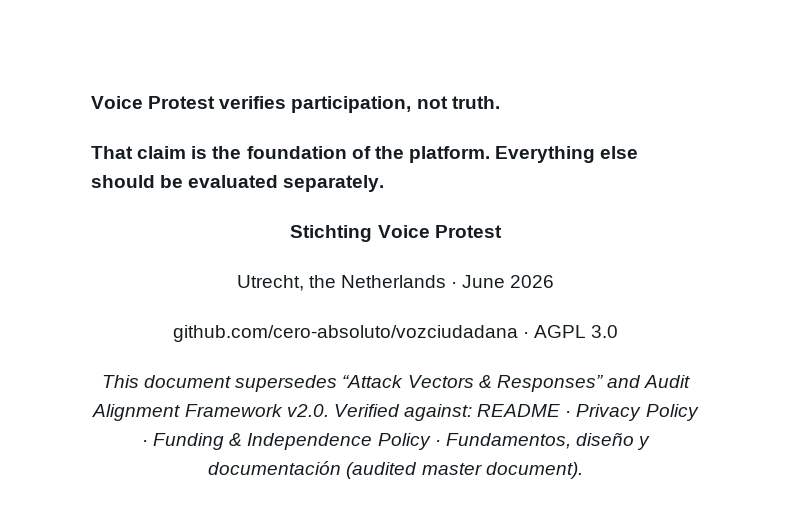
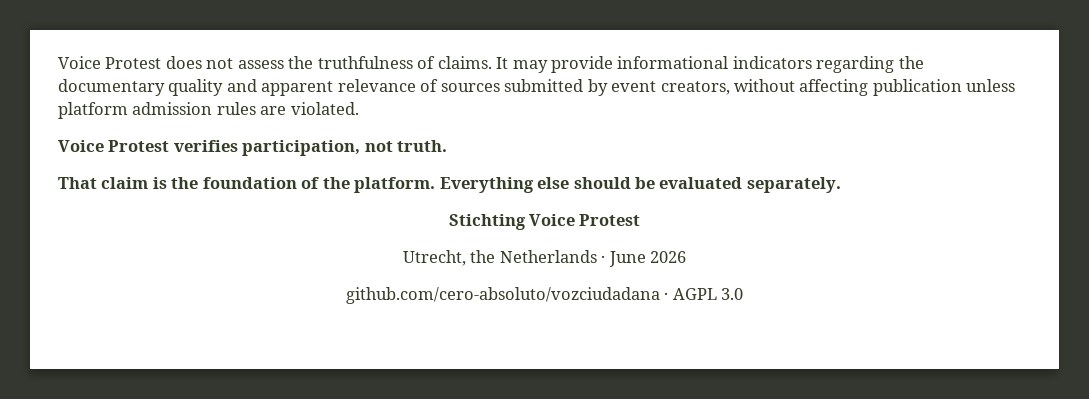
+ Voice Protest does not assess the truthfulness of claims. It may provide informational indicators regarding the documentary quality and apparent relevance of sources submitted by event creators, without affecting publication unless platform admission rules are violated.
- This document supersedes “Attack Vectors & Responses” and Audit Alignment Framework v2.0. Verified against: README · Privacy Policy · Funding & Independence Policy · Fundamentos, diseño y documentación (audited master document).

